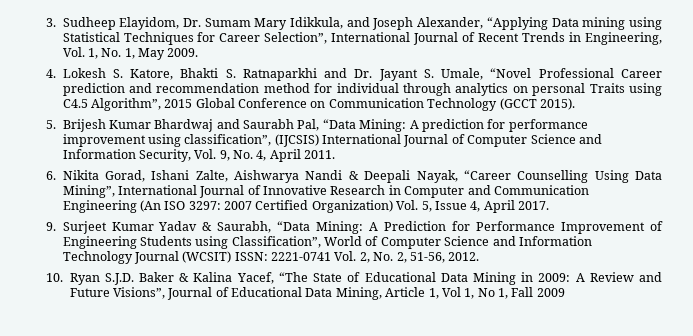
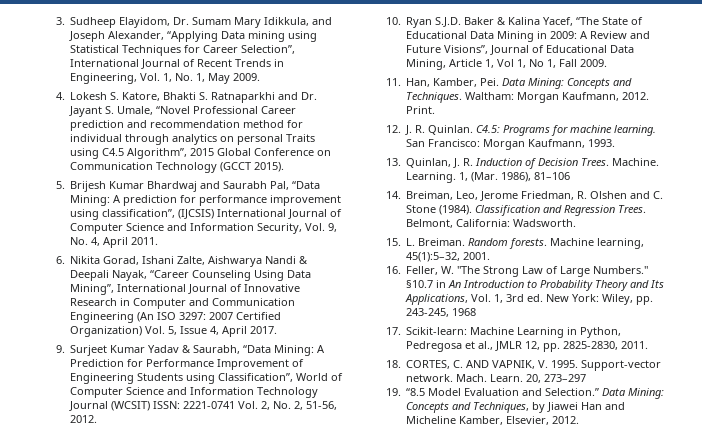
- 6. Nikita Gorad, Ishani Zalte, Aishwarya Nandi & Deepali Nayak, “Career Counselling Using Data Mining”, International Journal of Innovative Research in Computer and Communication Engineering (An ISO 3297: 2007 Certified Organization) Vol. 5, Issue 4, April 2017.
+ 6. Nikita Gorad, Ishani Zalte, Aishwarya Nandi & Deepali Nayak, “Career Counseling Using Data Mining”, International Journal of Innovative Research in Computer and Communication Engineering (An ISO 3297: 2007 Certified Organization) Vol. 5, Issue 4, April 2017.
- 10. Ryan S.J.D. Baker & Kalina Yacef, “The State of Educational Data Mining in 2009: A Review and Future Visions”, Journal of Educational Data Mining, Article 1, Vol 1, No 1, Fall 2009
+ 10. Ryan S.J.D. Baker & Kalina Yacef, “The State of Educational Data Mining in 2009: A Review and Future Visions”, Journal of Educational Data Mining, Article 1, Vol 1, No 1, Fall 2009.
+ 11. Han, Kamber, Pei. Data Mining: Concepts and Techniques. Waltham: Morgan Kaufmann, 2012. Print.
+ 12. J. R. Quinlan. C4.5: Programs for machine learning. San Francisco: Morgan Kaufmann, 1993.
+ 13. Quinlan, J. R. Induction of Decision Trees. Machine. Learning. 1, (Mar. 1986), 81–106
+ 14. Breiman, Leo, Jerome Friedman, R. Olshen and C. Stone (1984). Classification and Regression Trees. Belmont, California: Wadsworth.
+ 15. L. Breiman. Random forests. Machine learning, 45(1):5–32, 2001.
+ 16. Feller, W. "The Strong Law of Large Numbers." §10.7 in An Introduction to Probability Theory and Its Applications, Vol. 1, 3rd ed. New York: Wiley, pp. 243-245, 1968
+ 17. Scikit-learn: Machine Learning in Python, Pedregosa et al., JMLR 12, pp. 2825-2830, 2011.
+ 18. CORTES, C. AND VAPNIK, V. 1995. Support-vector network. Mach. Learn. 20, 273–297
+ 19. “8.5 Model Evaluation and Selection.” Data Mining: Concepts and Techniques, by Jiawei Han and Micheline Kamber, Elsevier, 2012.

